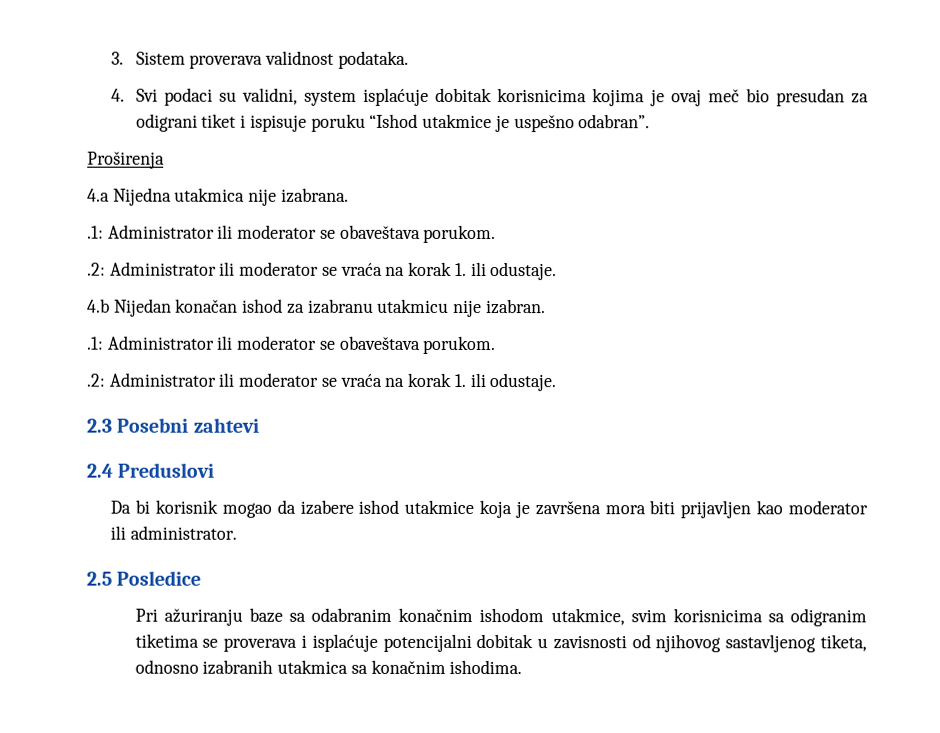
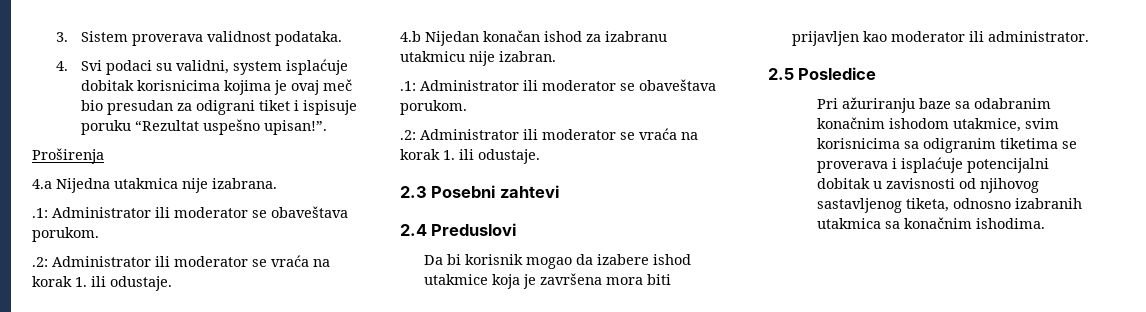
- 4. Svi podaci su validni, system isplaćuje dobitak korisnicima kojima je ovaj meč bio presudan za odigrani tiket i ispisuje poruku “Ishod utakmice je uspešno odabran”.
+ 4. Svi podaci su validni, system isplaćuje dobitak korisnicima kojima je ovaj meč bio presudan za odigrani tiket i ispisuje poruku “Rezultat uspešno upisan!”.

